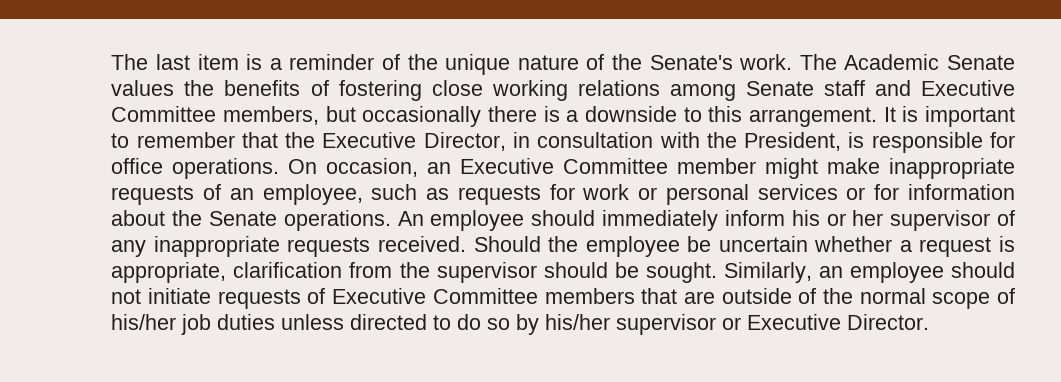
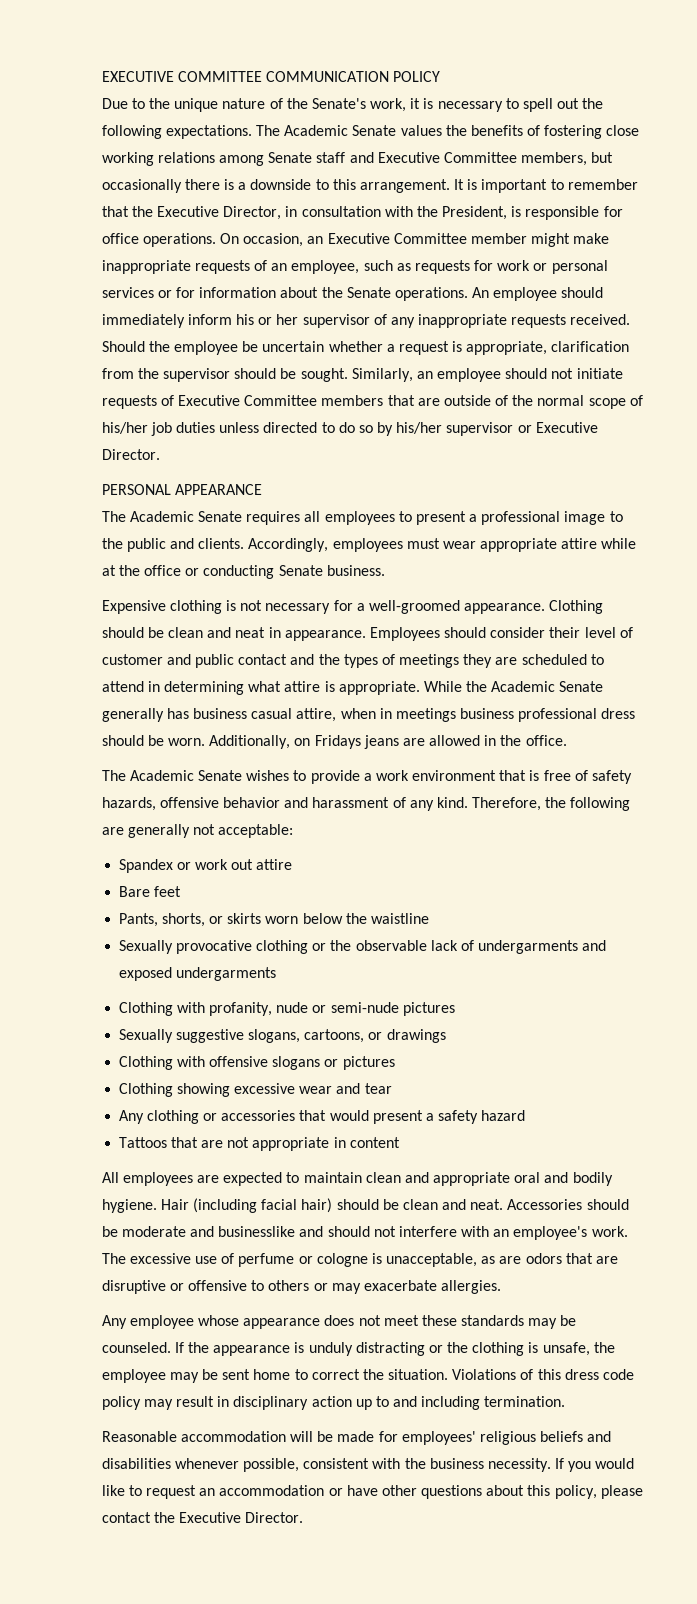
- The last item is a reminder of the unique nature of the Senate's work.
+ EXECUTIVE COMMITTEE COMMUNICATION POLICY
+ Due to the unique nature of the Senate's work, it is necessary to spell out the following expectations.
+ PERSONAL APPEARANCE
+ The Academic Senate requires all employees to present a professional image to the public and clients. Accordingly, employees must wear appropriate attire while at the office or conducting Senate business.
+ Expensive clothing is not necessary for a well-groomed appearance. Clothing should be clean and neat in appearance. Employees should consider their level of customer and public contact and the types of meetings they are scheduled to attend in determining what attire is appropriate. While the Academic Senate generally has business casual attire, when in meetings business professional dress should be worn. Additionally, on Fridays jeans are allowed in the office.
+ The Academic Senate wishes to provide a work environment that is free of safety hazards, offensive behavior and harassment of any kind. Therefore, the following are generally not acceptable:
+ Spandex or work out attire
+ Bare feet
+ Pants, shorts, or skirts worn below the waistline
+ Sexually provocative clothing or the observable lack of undergarments and exposed undergarments
+ Clothing with profanity, nude or semi-nude pictures
+ Sexually suggestive slogans, cartoons, or drawings
+ Clothing with offensive slogans or pictures
+ Clothing showing excessive wear and tear
+ Any clothing or accessories that would present a safety hazard
+ Tattoos that are not appropriate in content
+ All employees are expected to maintain clean and appropriate oral and bodily hygiene. Hair (including facial hair) should be clean and neat. Accessories should be moderate and businesslike and should not interfere with an employee's work. The excessive use of perfume or cologne is unacceptable, as are odors that are disruptive or offensive to others or may exacerbate allergies.
+ Any employee whose appearance does not meet these standards may be counseled. If the appearance is unduly distracting or the clothing is unsafe, the employee may be sent home to correct the situation. Violations of this dress code policy may result in disciplinary action up to and including termination.
+ Reasonable accommodation will be made for employees' religious beliefs and disabilities whenever possible, consistent with the business necessity. If you would like to request an accommodation or have other questions about this policy, please contact the Executive Director.

